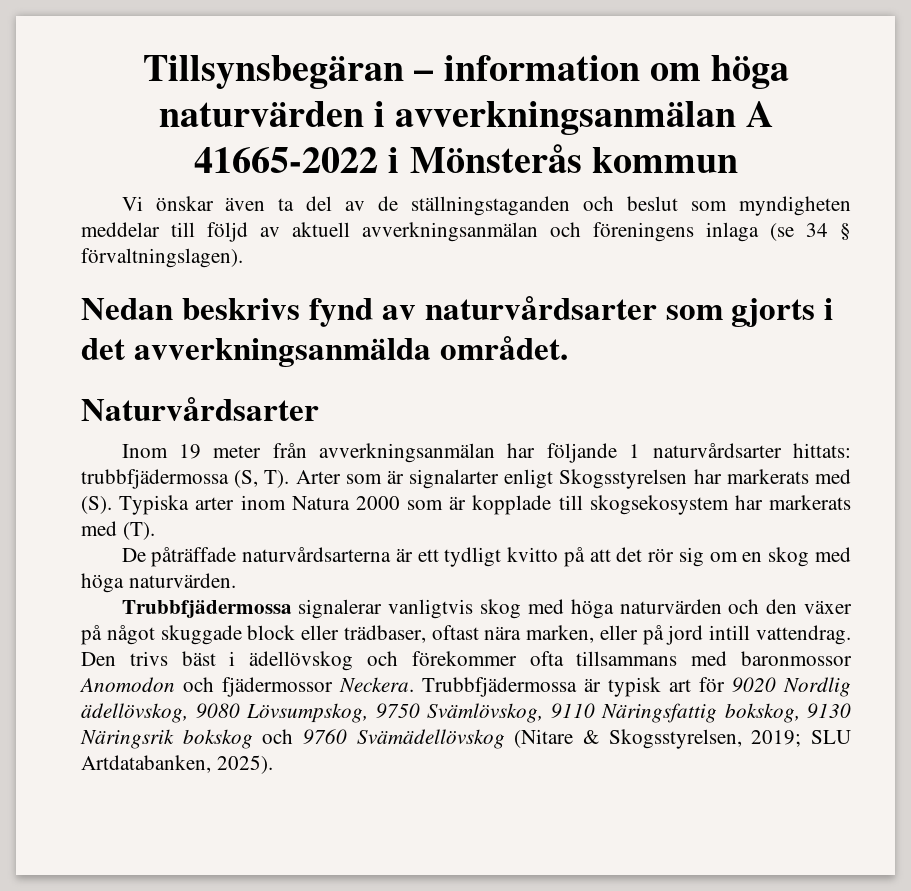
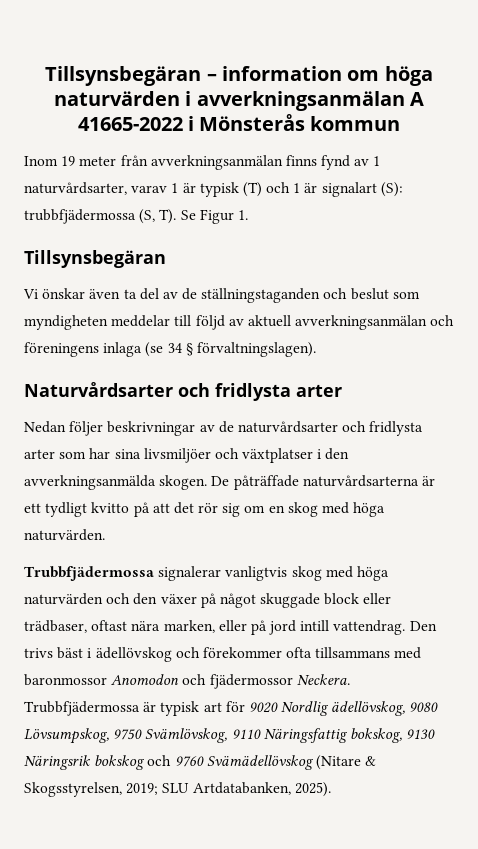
+ Inom 19 meter från avverkningsanmälan finns fynd av 1 naturvårdsarter, varav 1 är typisk (T) och 1 är signalart (S): trubbfjädermossa (S, T). Se Figur 1.
+ Tillsynsbegäran
- Nedan beskrivs fynd av naturvårdsarter som gjorts i det avverkningsanmälda området.
- Naturvårdsarter
- Inom 19 meter från avverkningsanmälan har följande 1 naturvårdsarter hittats: trubbfjädermossa (S, T). Arter som är signalarter enligt Skogsstyrelsen har markerats med (S). Typiska arter inom Natura 2000 som är kopplade till skogsekosystem har markerats med (T).
- De påträffade naturvårdsarterna är ett tydligt kvitto på att det rör sig om en skog med höga naturvärden.
+ Naturvårdsarter och fridlysta arter
+ Nedan följer beskrivningar av de naturvårdsarter och fridlysta arter som har sina livsmiljöer och växtplatser i den avverkningsanmälda skogen. De påträffade naturvårdsarterna är ett tydligt kvitto på att det rör sig om en skog med höga naturvärden.

